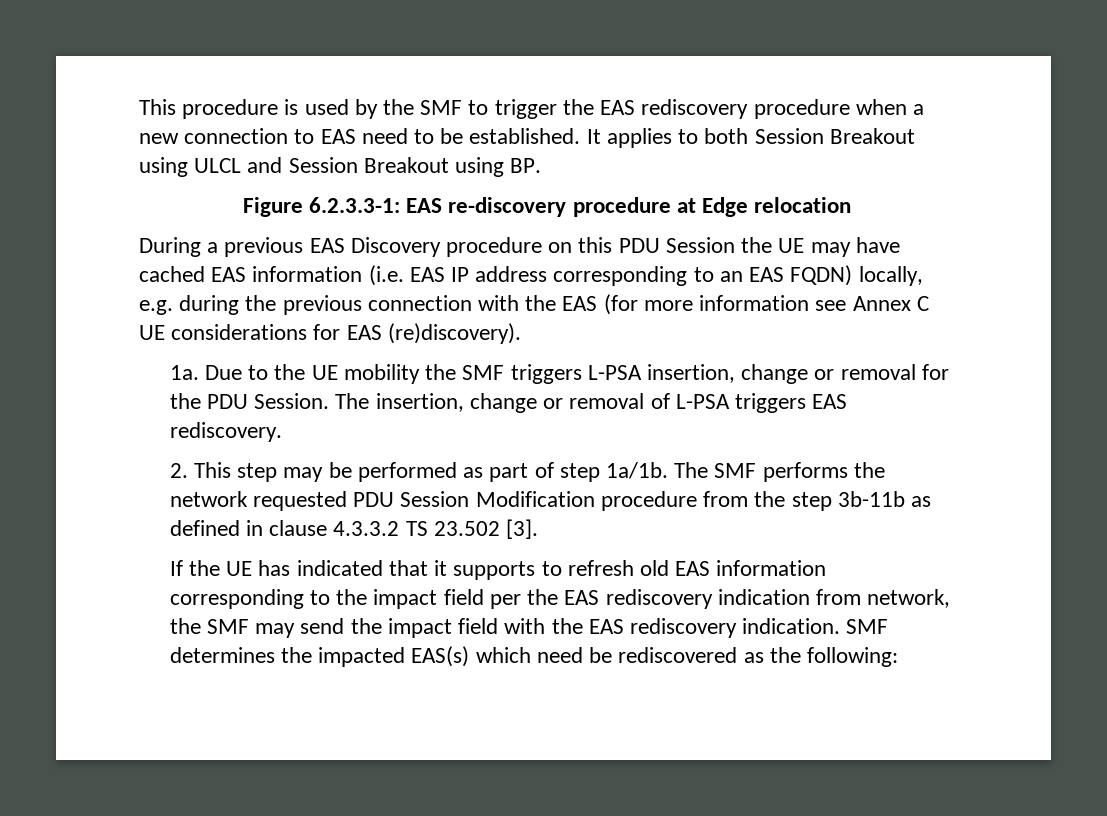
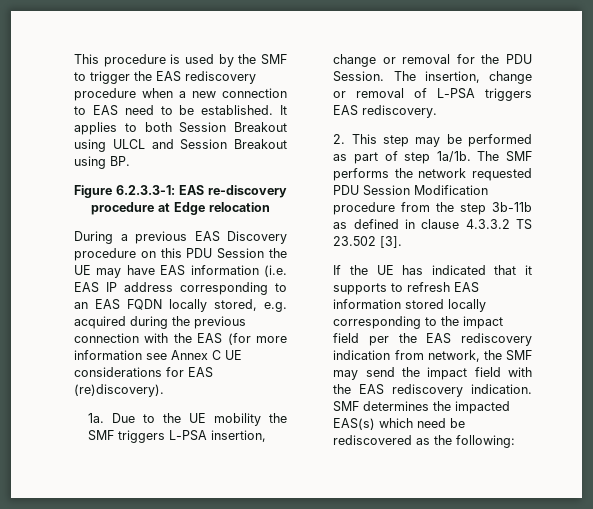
- During a previous EAS Discovery procedure on this PDU Session the UE may have cached EAS information (i.e. EAS IP address corresponding to an EAS FQDN) locally, e.g. during the previous connection with the EAS (for more information see Annex C UE considerations for EAS (re)discovery).
+ During a previous EAS Discovery procedure on this PDU Session the UE may have EAS information (i.e. EAS IP address corresponding to an EAS FQDN locally stored, e.g. acquired during the previous connection with the EAS (for more information see Annex C UE considerations for EAS (re)discovery).
- If the UE has indicated that it supports to refresh old EAS information corresponding to the impact field per the EAS rediscovery indication from network, the SMF may send the impact field with the EAS rediscovery indication.
+ If the UE has indicated that it supports to refresh EAS information stored locally corresponding to the impact field per the EAS rediscovery indication from network, the SMF may send the impact field with the EAS rediscovery indication.

